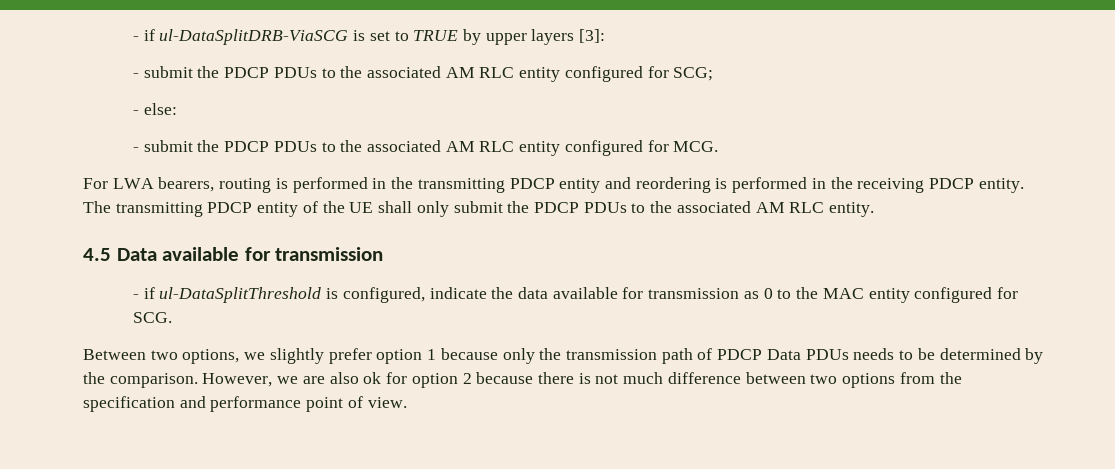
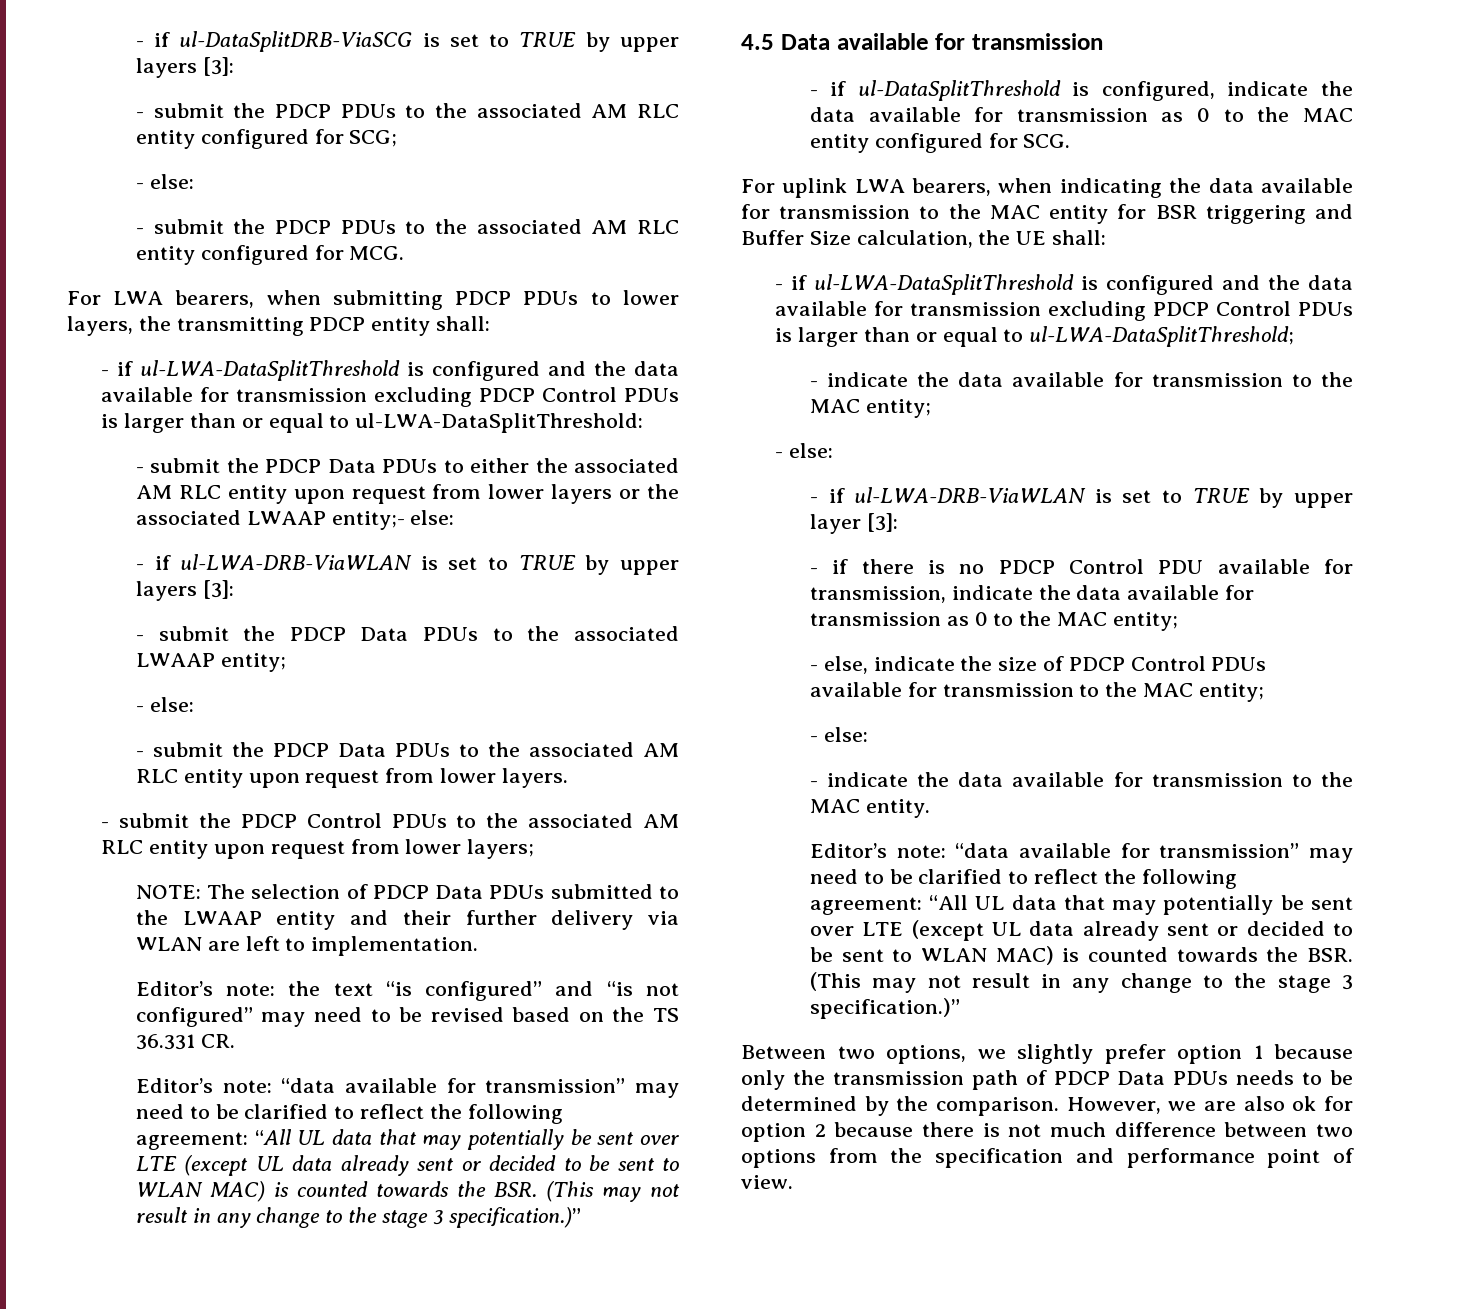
- For LWA bearers, routing is performed in the transmitting PDCP entity and reordering is performed in the receiving PDCP entity. The transmitting PDCP entity of the UE shall only submit the PDCP PDUs to the associated AM RLC entity.
+ For LWA bearers, when submitting PDCP PDUs to lower layers, the transmitting PDCP entity shall:
+ - if ul-LWA-DataSplitThreshold is configured and the data available for transmission excluding PDCP Control PDUs is larger than or equal to ul-LWA-DataSplitThreshold:
+ - submit the PDCP Data PDUs to either the associated AM RLC entity upon request from lower layers or the associated LWAAP entity;- else:
+ - if ul-LWA-DRB-ViaWLAN is set to TRUE by upper layers [3]:
+ - submit the PDCP Data PDUs to the associated LWAAP entity;
+ - else:
+ - submit the PDCP Data PDUs to the associated AM RLC entity upon request from lower layers.
+ - submit the PDCP Control PDUs to the associated AM RLC entity upon request from lower layers;
+ NOTE: The selection of PDCP Data PDUs submitted to the LWAAP entity and their further delivery via WLAN are left to implementation.
+ Editor’s note: the text “is configured” and “is not configured” may need to be revised based on the TS 36.331 CR.
+ Editor’s note: “data available for transmission” may need to be clarified to reflect the following agreement: “All UL data that may potentially be sent over LTE (except UL data already sent or decided to be sent to WLAN MAC) is counted towards the BSR. (This may not result in any change to the stage 3 specification.)”
+ For uplink LWA bearers, when indicating the data available for transmission to the MAC entity for BSR triggering and Buffer Size calculation, the UE shall:
+ - if ul-LWA-DataSplitThreshold is configured and the data available for transmission excluding PDCP Control PDUs is larger than or equal to ul-LWA-DataSplitThreshold;
+ - indicate the data available for transmission to the MAC entity;
+ - else:
+ - if ul-LWA-DRB-ViaWLAN is set to TRUE by upper layer [3]:
+ - if there is no PDCP Control PDU available for transmission, indicate the data available for transmission as 0 to the MAC entity;
+ - else, indicate the size of PDCP Control PDUs available for transmission to the MAC entity;
+ - else:
+ - indicate the data available for transmission to the MAC entity.
+ Editor’s note: “data available for transmission” may need to be clarified to reflect the following agreement: “All UL data that may potentially be sent over LTE (except UL data already sent or decided to be sent to WLAN MAC) is counted towards the BSR. (This may not result in any change to the stage 3 specification.)”

